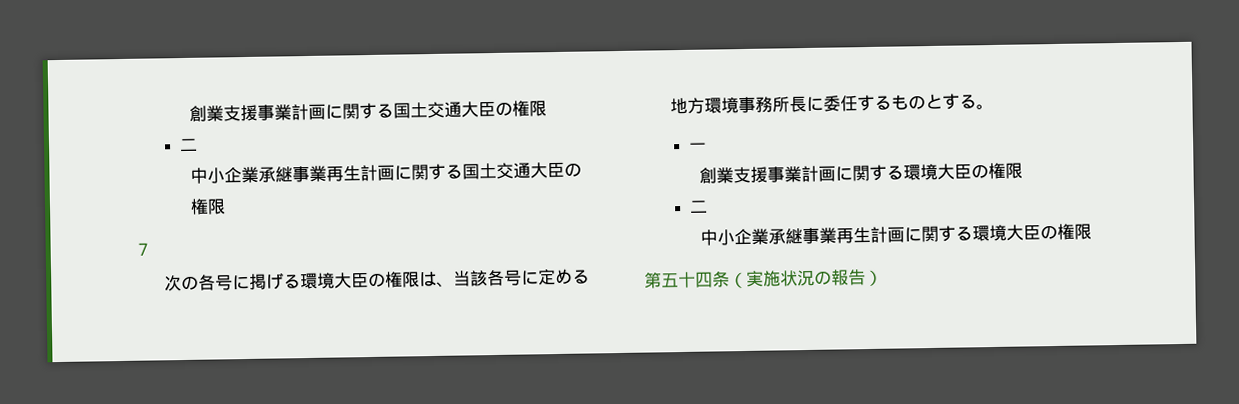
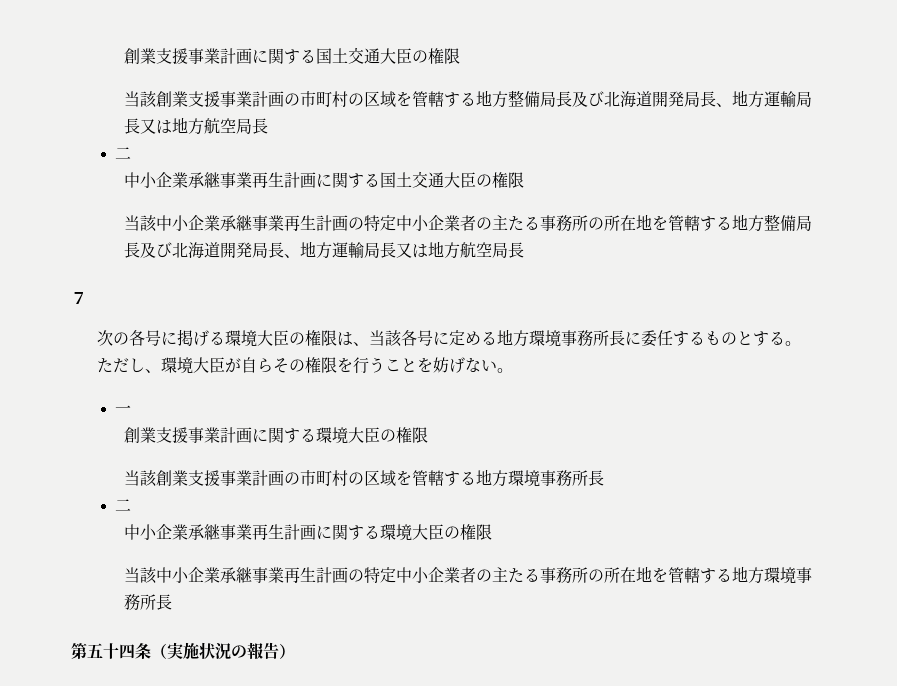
+ 当該創業支援事業計画の市町村の区域を管轄する地方整備局長及び北海道開発局長、地方運輸局長又は地方航空局長
+ 当該中小企業承継事業再生計画の特定中小企業者の主たる事務所の所在地を管轄する地方整備局長及び北海道開発局長、地方運輸局長又は地方航空局長
+ ただし、環境大臣が自らその権限を行うことを妨げない。
+ 当該創業支援事業計画の市町村の区域を管轄する地方環境事務所長
+ 当該中小企業承継事業再生計画の特定中小企業者の主たる事務所の所在地を管轄する地方環境事務所長

